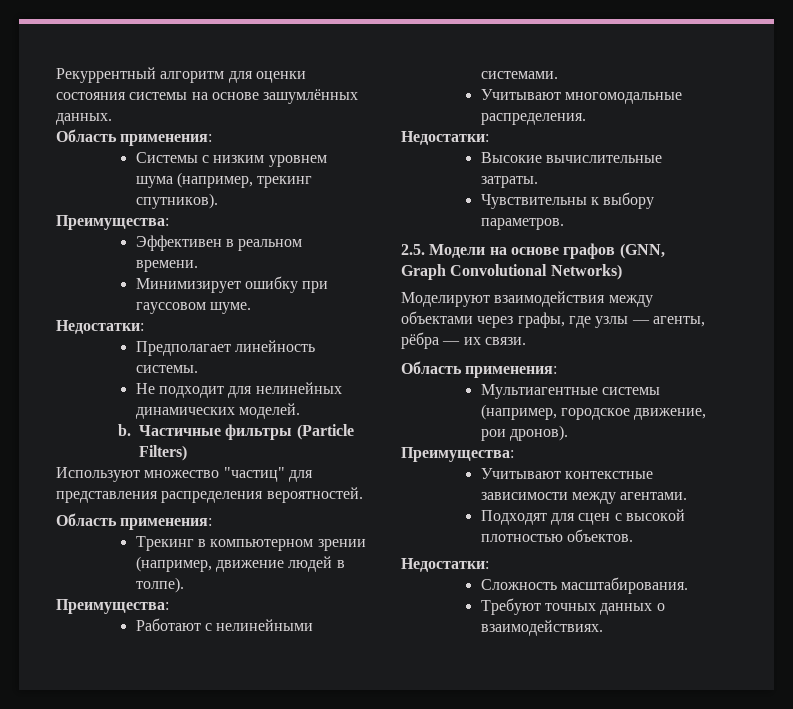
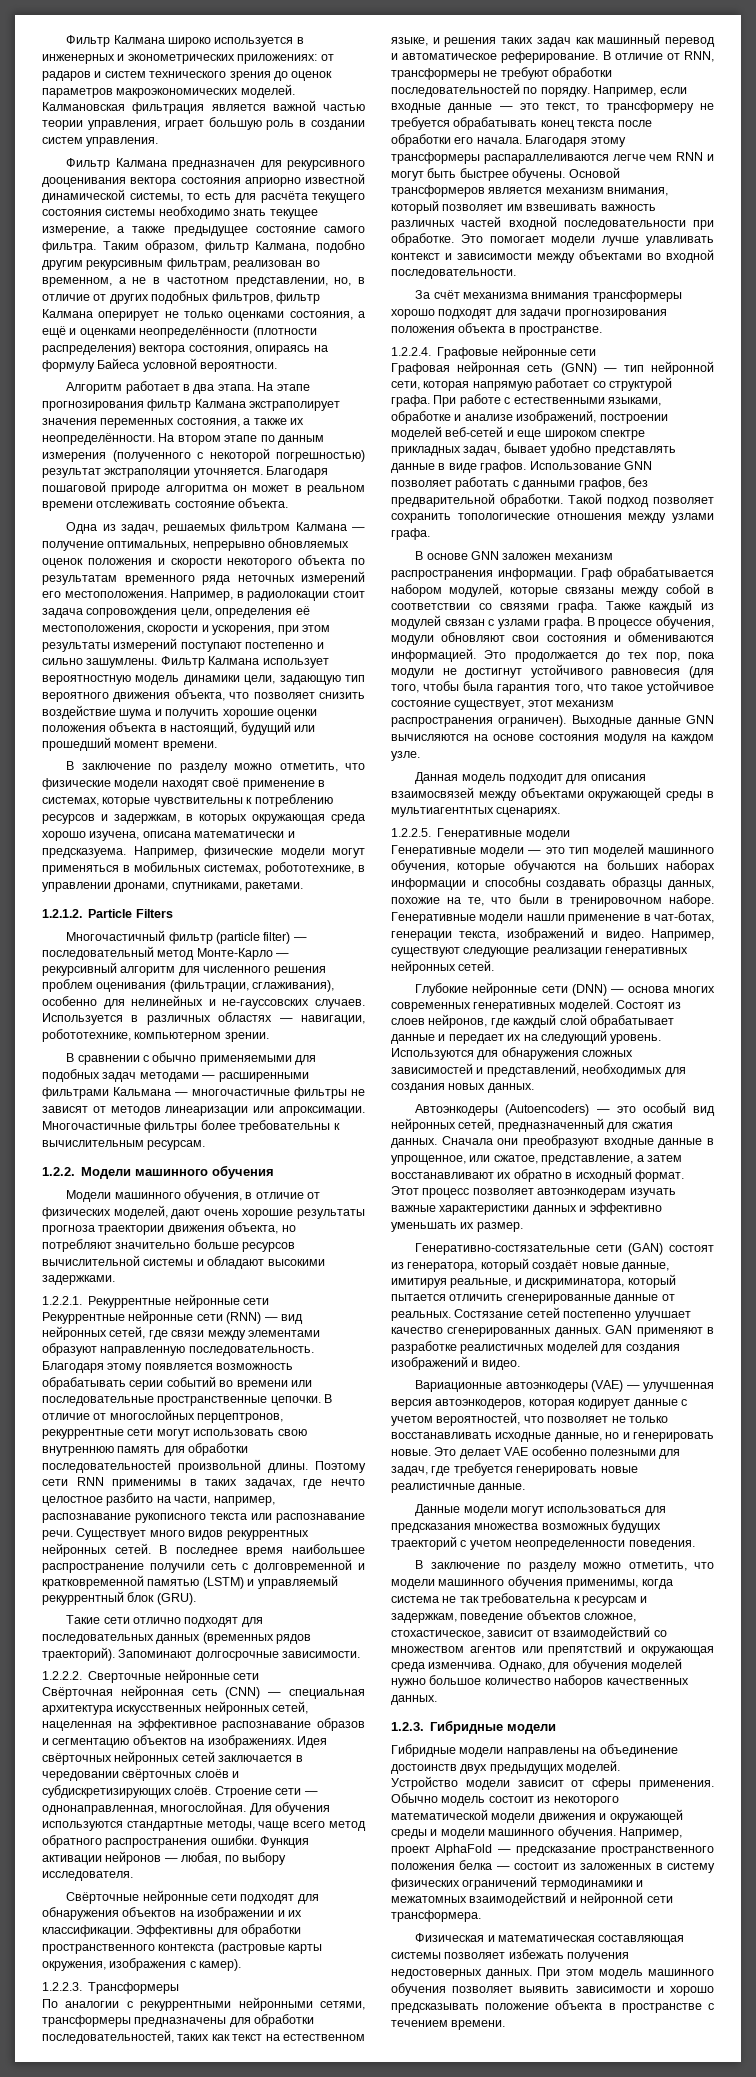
- Рекуррентный алгоритм для оценки состояния системы на основе зашумлённых данных.
- Область применения:
- Системы с низким уровнем шума (например, трекинг спутников).
- Преимущества:
- Эффективен в реальном времени.
- Минимизирует ошибку при гауссовом шуме.
- Недостатки:
- Предполагает линейность системы.
- Не подходит для нелинейных динамических моделей.
- b. Частичные фильтры (Particle Filters)
- Используют множество "частиц" для представления распределения вероятностей.
- Область применения:
- Трекинг в компьютерном зрении (например, движение людей в толпе).
- Преимущества:
- Работают с нелинейными системами.
- Учитывают многомодальные распределения.
- Недостатки:
- Высокие вычислительные затраты.
- Чувствительны к выбору параметров.
- 2.5. Модели на основе графов (GNN, Graph Convolutional Networks)
- Моделируют взаимодействия между объектами через графы, где узлы — агенты, рёбра — их связи.
- Область применения:
- Мультиагентные системы (например, городское движение, рои дронов).
- Преимущества:
- Учитывают контекстные зависимости между агентами.
- Подходят для сцен с высокой плотностью объектов.
- Недостатки:
- Сложность масштабирования.
- Требуют точных данных о взаимодействиях.
+ Фильтр Калмана широко используется в инженерных и эконометрических приложениях: от радаров и систем технического зрения до оценок параметров макроэкономических моделей. Калмановская фильтрация является важной частью теории управления, играет большую роль в создании систем управления.
+ Фильтр Калмана предназначен для рекурсивного дооценивания вектора состояния априорно известной динамической системы, то есть для расчёта текущего состояния системы необходимо знать текущее измерение, а также предыдущее состояние самого фильтра. Таким образом, фильтр Калмана, подобно другим рекурсивным фильтрам, реализован во временном, а не в частотном представлении, но, в отличие от других подобных фильтров, фильтр Калмана оперирует не только оценками состояния, а ещё и оценками неопределённости (плотности распределения) вектора состояния, опираясь на формулу Байеса условной вероятности.
+ Алгоритм работает в два этапа. На этапе прогнозирования фильтр Калмана экстраполирует значения переменных состояния, а также их неопределённости. На втором этапе по данным измерения (полученного с некоторой погрешностью) результат экстраполяции уточняется. Благодаря пошаговой природе алгоритма он может в реальном времени отслеживать состояние объекта.
+ Одна из задач, решаемых фильтром Калмана — получение оптимальных, непрерывно обновляемых оценок положения и скорости некоторого объекта по результатам временного ряда неточных измерений его местоположения. Например, в радиолокации стоит задача сопровождения цели, определения её местоположения, скорости и ускорения, при этом результаты измерений поступают постепенно и сильно зашумлены. Фильтр Калмана использует вероятностную модель динамики цели, задающую тип вероятного движения объекта, что позволяет снизить воздействие шума и получить хорошие оценки положения объекта в настоящий, будущий или прошедший момент времени.
+ В заключение по разделу можно отметить, что физические модели находят своё применение в системах, которые чувствительны к потреблению ресурсов и задержкам, в которых окружающая среда хорошо изучена, описана математически и предсказуема. Например, физические модели могут применяться в мобильных системах, робототехнике, в управлении дронами, спутниками, ракетами.
+ 1.2.1.2. Particle Filters
+ Многочастичный фильтр (particle filter) — последовательный метод Монте-Карло — рекурсивный алгоритм для численного решения проблем оценивания (фильтрации, сглаживания), особенно для нелинейных и не-гауссовских случаев. Используется в различных областях — навигации, робототехнике, компьютерном зрении.
+ В сравнении с обычно применяемыми для подобных задач методами — расширенными фильтрами Кальмана — многочастичные фильтры не зависят от методов линеаризации или апроксимации. Многочастичные фильтры более требовательны к вычислительным ресурсам.
+ 1.2.2. Модели машинного обучения
+ Модели машинного обучения, в отличие от физических моделей, дают очень хорошие результаты прогноза траектории движения объекта, но потребляют значительно больше ресурсов вычислительной системы и обладают высокими задержками.
+ 1.2.2.1. Рекуррентные нейронные сети
+ Рекуррентные нейронные сети (RNN) — вид нейронных сетей, где связи между элементами образуют направленную последовательность. Благодаря этому появляется возможность обрабатывать серии событий во времени или последовательные пространственные цепочки. В отличие от многослойных перцептронов, рекуррентные сети могут использовать свою внутреннюю память для обработки последовательностей произвольной длины. Поэтому сети RNN применимы в таких задачах, где нечто целостное разбито на части, например, распознавание рукописного текста или распознавание речи. Существует много видов рекуррентных нейронных сетей. В последнее время наибольшее распространение получили сеть с долговременной и кратковременной памятью (LSTM) и управляемый рекуррентный блок (GRU).
+ Такие сети отлично подходят для последовательных данных (временных рядов траекторий). Запоминают долгосрочные зависимости.
+ 1.2.2.2. Сверточные нейронные сети
+ Свёрточная нейронная сеть (CNN) — специальная архитектура искусственных нейронных сетей, нацеленная на эффективное распознавание образов и сегментацию объектов на изображениях. Идея свёрточных нейронных сетей заключается в чередовании свёрточных слоёв и субдискретизирующих слоёв. Строение сети — однонаправленная, многослойная. Для обучения используются стандартные методы, чаще всего метод обратного распространения ошибки. Функция активации нейронов — любая, по выбору исследователя.
+ Свёрточные нейронные сети подходят для обнаружения объектов на изображении и их классификации. Эффективны для обработки пространственного контекста (растровые карты окружения, изображения с камер).
+ 1.2.2.3. Трансформеры
+ По аналогии с рекуррентными нейронными сетями, трансформеры предназначены для обработки последовательностей, таких как текст на естественном языке, и решения таких задач как машинный перевод и автоматическое реферирование. В отличие от RNN, трансформеры не требуют обработки последовательностей по порядку. Например, если входные данные — это текст, то трансформеру не требуется обрабатывать конец текста после обработки его начала. Благодаря этому трансформеры распараллеливаются легче чем RNN и могут быть быстрее обучены. Основой трансформеров является механизм внимания, который позволяет им взвешивать важность различных частей входной последовательности при обработке. Это помогает модели лучше улавливать контекст и зависимости между объектами во входной последовательности.
+ За счёт механизма внимания трансформеры хорошо подходят для задачи прогнозирования положения объекта в пространстве.
+ 1.2.2.4. Графовые нейронные сети
+ Графовая нейронная сеть (GNN) — тип нейронной сети, которая напрямую работает со структурой графа. При работе с естественными языками, обработке и анализе изображений, построении моделей веб-сетей и еще широком спектре прикладных задач, бывает удобно представлять данные в виде графов. Использование GNN позволяет работать с данными графов, без предварительной обработки. Такой подход позволяет сохранить топологические отношения между узлами графа.
+ В основе GNN заложен механизм распространения информации. Граф обрабатывается набором модулей, которые связаны между собой в соответствии со связями графа. Также каждый из модулей связан с узлами графа. В процессе обучения, модули обновляют свои состояния и обмениваются информацией. Это продолжается до тех пор, пока модули не достигнут устойчивого равновесия (для того, чтобы была гарантия того, что такое устойчивое состояние существует, этот механизм распространения ограничен). Выходные данные GNN вычисляются на основе состояния модуля на каждом узле.
+ Данная модель подходит для описания взаимосвязей между объектами окружающей среды в мультиагентнтых сценариях.
+ 1.2.2.5. Генеративные модели
+ Генеративные модели — это тип моделей машинного обучения, которые обучаются на больших наборах информации и способны создавать образцы данных, похожие на те, что были в тренировочном наборе. Генеративные модели нашли применение в чат-ботах, генерации текста, изображений и видео. Например, существуют следующие реализации генеративных нейронных сетей.
+ Глубокие нейронные сети (DNN) — основа многих современных генеративных моделей. Состоят из слоев нейронов, где каждый слой обрабатывает данные и передает их на следующий уровень. Используются для обнаружения сложных зависимостей и представлений, необходимых для создания новых данных.
+ Автоэнкодеры (Autoencoders) — это особый вид нейронных сетей, предназначенный для сжатия данных. Сначала они преобразуют входные данные в упрощенное, или сжатое, представление, а затем восстанавливают их обратно в исходный формат. Этот процесс позволяет автоэнкодерам изучать важные характеристики данных и эффективно уменьшать их размер.
+ Генеративно-состязательные сети (GAN) состоят из генератора, который создаёт новые данные, имитируя реальные, и дискриминатора, который пытается отличить сгенерированные данные от реальных. Состязание сетей постепенно улучшает качество сгенерированных данных. GAN применяют в разработке реалистичных моделей для создания изображений и видео.
+ Вариационные автоэнкодеры (VAE) — улучшенная версия автоэнкодеров, которая кодирует данные с учетом вероятностей, что позволяет не только восстанавливать исходные данные, но и генерировать новые. Это делает VAE особенно полезными для задач, где требуется генерировать новые реалистичные данные.
+ Данные модели могут использоваться для предсказания множества возможных будущих траекторий с учетом неопределенности поведения.
+ В заключение по разделу можно отметить, что модели машинного обучения применимы, когда система не так требовательна к ресурсам и задержкам, поведение объектов сложное, стохастическое, зависит от взаимодействий со множеством агентов или препятствий и окружающая среда изменчива. Однако, для обучения моделей нужно большое количество наборов качественных данных.
+ 1.2.3. Гибридные модели
+ Гибридные модели направлены на объединение достоинств двух предыдущих моделей.
+ Устройство модели зависит от сферы применения. Обычно модель состоит из некоторого математической модели движения и окружающей среды и модели машинного обучения. Например, проект AlphaFold — предсказание пространственного положения белка — состоит из заложенных в систему физических ограничений термодинамики и межатомных взаимодействий и нейронной сети трансформера.
+ Физическая и математическая составляющая системы позволяет избежать получения недостоверных данных. При этом модель машинного обучения позволяет выявить зависимости и хорошо предсказывать положение объекта в пространстве с течением времени.

